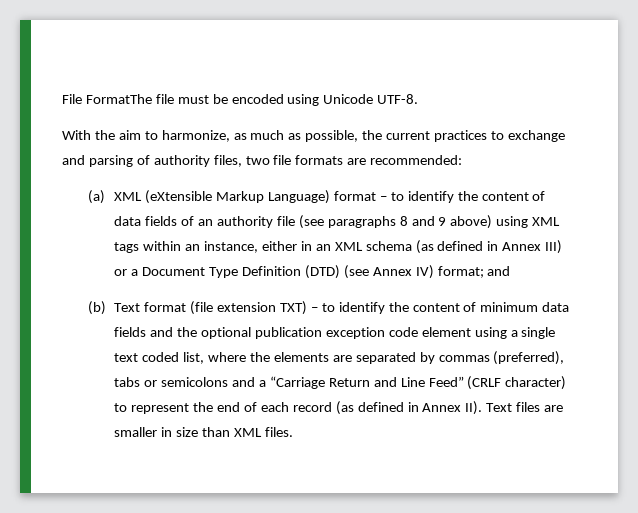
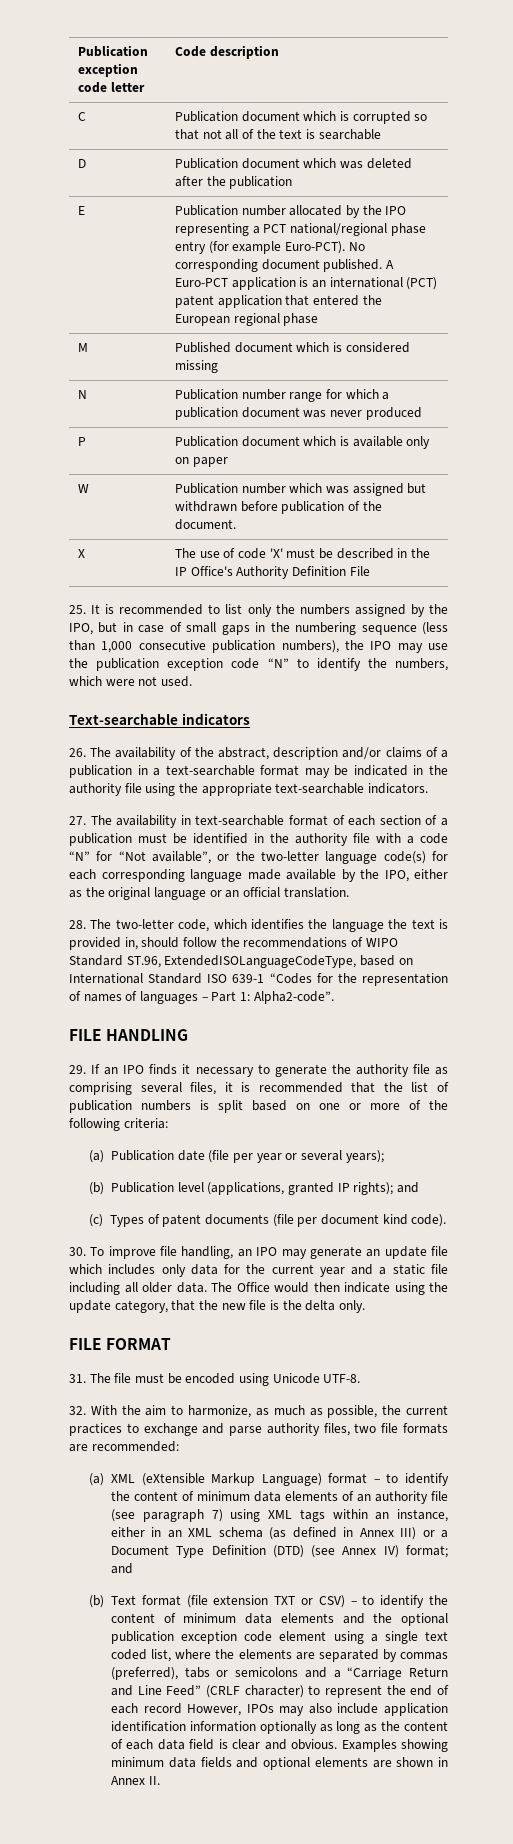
- File FormatThe file must be encoded using Unicode UTF-8.
+ Publication exception code letter | Code description
+ C | Publication document which is corrupted so that not all of the text is searchable
+ D | Publication document which was deleted after the publication
+ E | Publication number allocated by the IPO representing a PCT national/regional phase entry (for example Euro-PCT). No corresponding document published. A Euro-PCT application is an international (PCT) patent application that entered the European regional phase
+ M | Published document which is considered missing
+ N | Publication number range for which a publication document was never produced
+ P | Publication document which is available only on paper
+ W | Publication number which was assigned but withdrawn before publication of the document.
+ X | The use of code 'X' must be described in the IP Office's Authority Definition File
+ 25. It is recommended to list only the numbers assigned by the IPO, but in case of small gaps in the numbering sequence (less than 1,000 consecutive publication numbers), the IPO may use the publication exception code “N” to identify the numbers, which were not used.
+ Text-searchable indicators
+ 26. The availability of the abstract, description and/or claims of a publication in a text-searchable format may be indicated in the authority file using the appropriate text-searchable indicators.
+ 27. The availability in text-searchable format of each section of a publication must be identified in the authority file with a code “N” for “Not available”, or the two-letter language code(s) for each corresponding language made available by the IPO, either as the original language or an official translation.
+ 28. The two-letter code, which identifies the language the text is provided in, should follow the recommendations of WIPO Standard ST.96, ExtendedISOLanguageCodeType, based on International Standard ISO 639-1 “Codes for the representation of names of languages – Part 1: Alpha2-code”.
+ FILE HANDLING
+ 29. If an IPO finds it necessary to generate the authority file as comprising several files, it is recommended that the list of publication numbers is split based on one or more of the following criteria:
+ (a) Publication date (file per year or several years);
+ (b) Publication level (applications, granted IP rights); and
+ (c) Types of patent documents (file per document kind code).
+ 30. To improve file handling, an IPO may generate an update file which includes only data for the current year and a static file including all older data. The Office would then indicate using the update category, that the new file is the delta only.
+ FILE FORMAT
+ 31. The file must be encoded using Unicode UTF-8.
- With the aim to harmonize, as much as possible, the current practices to exchange and parsing of authority files, two file formats are recommended:
+ 32. With the aim to harmonize, as much as possible, the current practices to exchange and parse authority files, two file formats are recommended:
- (a) XML (eXtensible Markup Language) format – to identify the content of data fields of an authority file (see paragraphs 8 and 9 above) using XML tags within an instance, either in an XML schema (as defined in Annex III) or a Document Type Definition (DTD) (see Annex IV) format; and
+ (a) XML (eXtensible Markup Language) format – to identify the content of minimum data elements of an authority file (see paragraph 7) using XML tags within an instance, either in an XML schema (as defined in Annex III) or a Document Type Definition (DTD) (see Annex IV) format; and
- (b) Text format (file extension TXT) – to identify the content of minimum data fields and the optional publication exception code element using a single text coded list, where the elements are separated by commas (preferred), tabs or semicolons and a “Carriage Return and Line Feed” (CRLF character) to represent the end of each record (as defined in Annex II). Text files are smaller in size than XML files.
+ (b) Text format (file extension TXT or CSV) – to identify the content of minimum data elements and the optional publication exception code element using a single text coded list, where the elements are separated by commas (preferred), tabs or semicolons and a “Carriage Return and Line Feed” (CRLF character) to represent the end of each record However, IPOs may also include application identification information optionally as long as the content of each data field is clear and obvious. Examples showing minimum data fields and optional elements are shown in Annex II.

